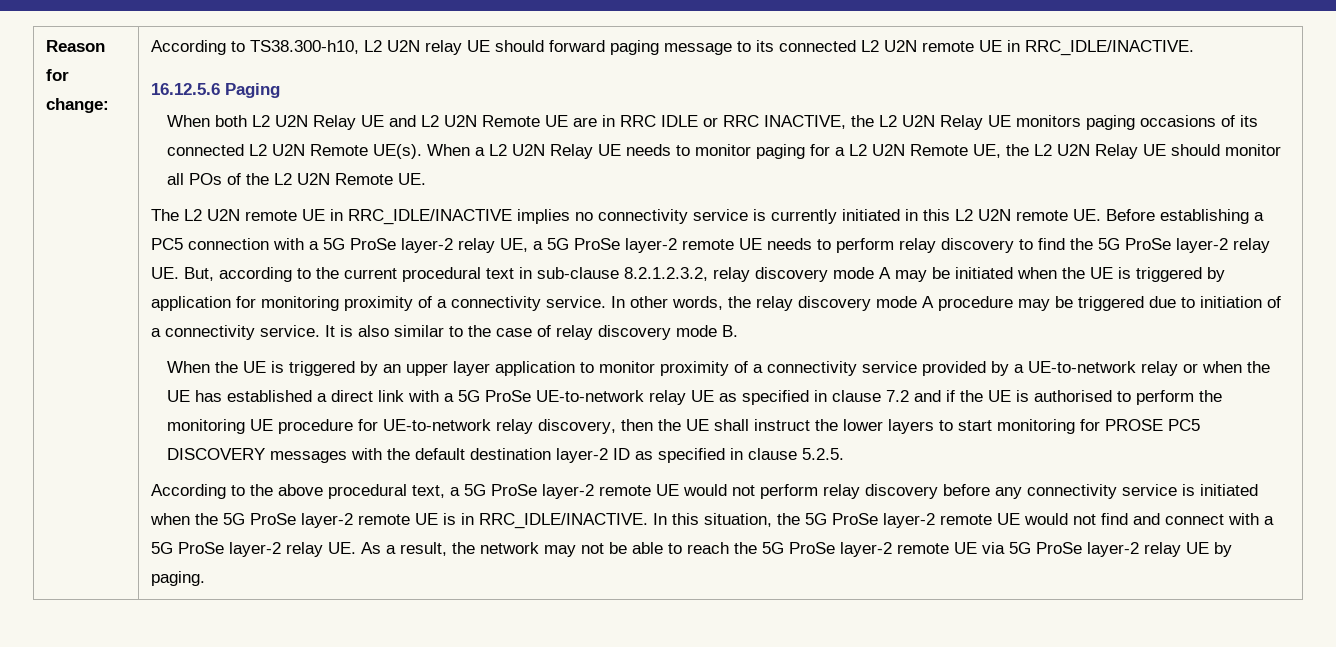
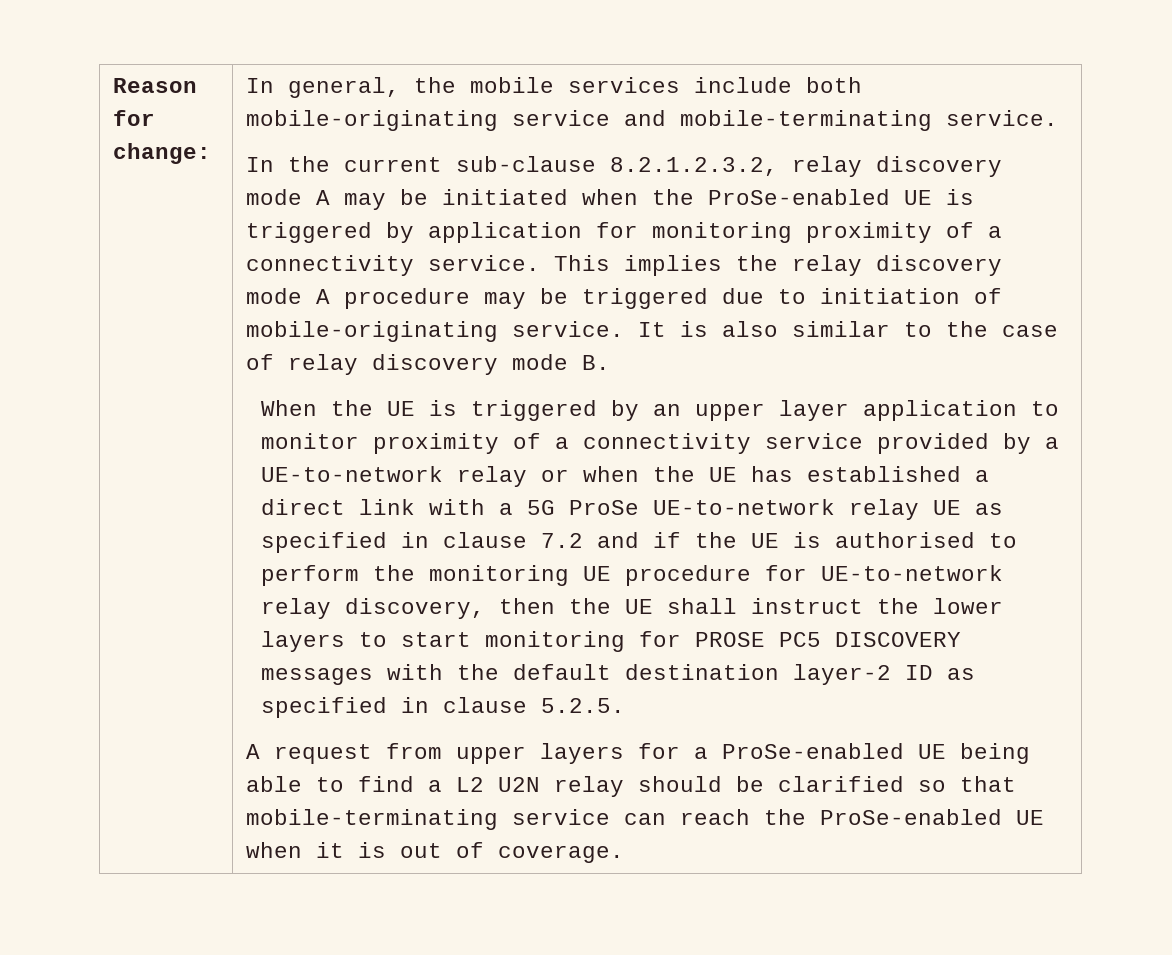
- According to TS38.300-h10, L2 U2N relay UE should forward paging message to its connected L2 U2N remote UE in RRC_IDLE/INACTIVE.
- 16.12.5.6 Paging
- When both L2 U2N Relay UE and L2 U2N Remote UE are in RRC IDLE or RRC INACTIVE, the L2 U2N Relay UE monitors paging occasions of its connected L2 U2N Remote UE(s). When a L2 U2N Relay UE needs to monitor paging for a L2 U2N Remote UE, the L2 U2N Relay UE should monitor all POs of the L2 U2N Remote UE.
- The L2 U2N remote UE in RRC_IDLE/INACTIVE implies no connectivity service is currently initiated in this L2 U2N remote UE. Before establishing a PC5 connection with a 5G ProSe layer-2 relay UE, a 5G ProSe layer-2 remote UE needs to perform relay discovery to find the 5G ProSe layer-2 relay UE. But, according to the current procedural text in sub-clause 8.2.1.2.3.2, relay discovery mode A may be initiated when the UE is triggered by application for monitoring proximity of a connectivity service.
+ In general, the mobile services include both mobile-originating service and mobile-terminating service.
+ In the current sub-clause 8.2.1.2.3.2, relay discovery mode A may be initiated when the ProSe-enabled UE is triggered by application for monitoring proximity of a connectivity service.
- In other words, the relay discovery mode A procedure may be triggered due to initiation of a connectivity service.
+ This implies the relay discovery mode A procedure may be triggered due to initiation of mobile-originating service.
- According to the above procedural text, a 5G ProSe layer-2 remote UE would not perform relay discovery before any connectivity service is initiated when the 5G ProSe layer-2 remote UE is in RRC_IDLE/INACTIVE. In this situation, the 5G ProSe layer-2 remote UE would not find and connect with a 5G ProSe layer-2 relay UE. As a result, the network may not be able to reach the 5G ProSe layer-2 remote UE via 5G ProSe layer-2 relay UE by paging.
+ A request from upper layers for a ProSe-enabled UE being able to find a L2 U2N relay should be clarified so that mobile-terminating service can reach the ProSe-enabled UE when it is out of coverage.

